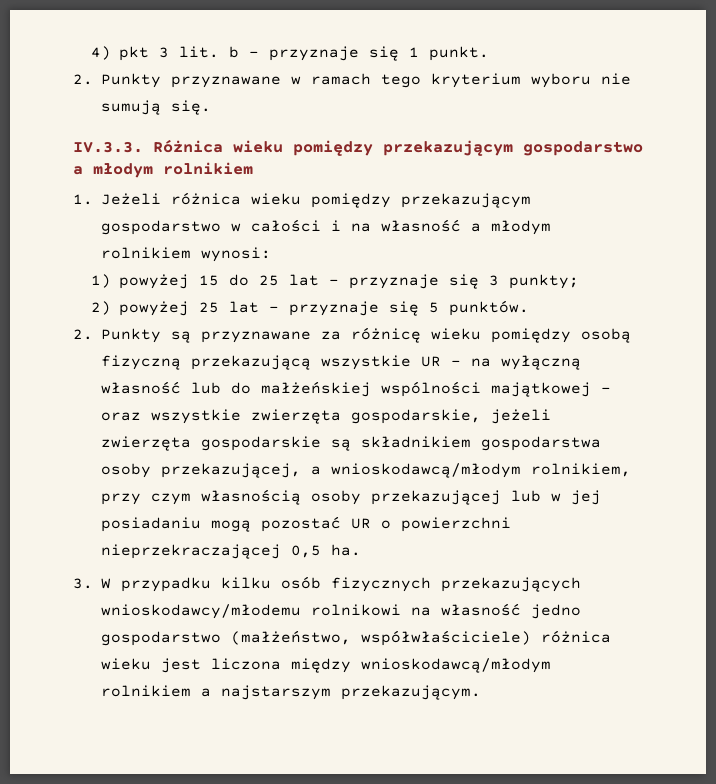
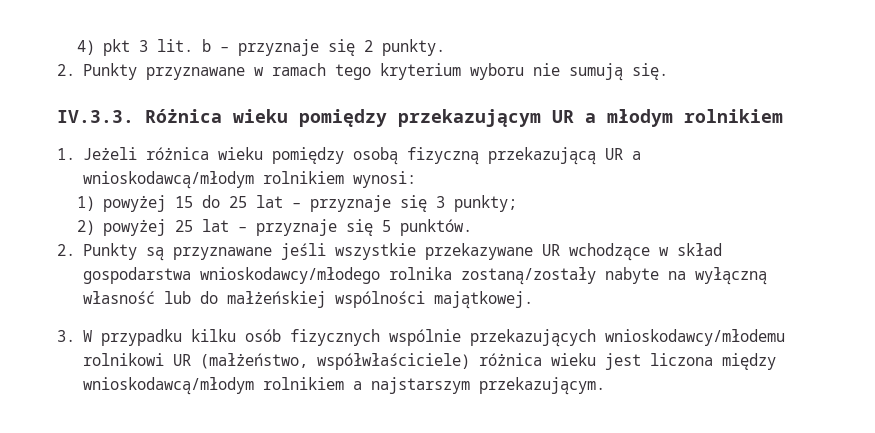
- 4) pkt 3 lit. b – przyznaje się 1 punkt.
+ 4) pkt 3 lit. b – przyznaje się 2 punkty.
- IV.3.3. Różnica wieku pomiędzy przekazującym gospodarstwo a młodym rolnikiem
+ IV.3.3. Różnica wieku pomiędzy przekazującym UR a młodym rolnikiem
- 1. Jeżeli różnica wieku pomiędzy przekazującym gospodarstwo w całości i na własność a młodym rolnikiem wynosi:
+ 1. Jeżeli różnica wieku pomiędzy osobą fizyczną przekazującą UR a wnioskodawcą/młodym rolnikiem wynosi:
- 2. Punkty są przyznawane za różnicę wieku pomiędzy osobą fizyczną przekazującą wszystkie UR – na wyłączną własność lub do małżeńskiej wspólności majątkowej – oraz wszystkie zwierzęta gospodarskie, jeżeli zwierzęta gospodarskie są składnikiem gospodarstwa osoby przekazującej, a wnioskodawcą/młodym rolnikiem, przy czym własnością osoby przekazującej lub w jej posiadaniu mogą pozostać UR o powierzchni nieprzekraczającej 0,5 ha.
+ 2. Punkty są przyznawane jeśli wszystkie przekazywane UR wchodzące w skład gospodarstwa wnioskodawcy/młodego rolnika zostaną/zostały nabyte na wyłączną własność lub do małżeńskiej wspólności majątkowej.
- 3. W przypadku kilku osób fizycznych przekazujących wnioskodawcy/młodemu rolnikowi na własność jedno gospodarstwo (małżeństwo, współwłaściciele) różnica wieku jest liczona między wnioskodawcą/młodym rolnikiem a najstarszym przekazującym.
+ 3. W przypadku kilku osób fizycznych wspólnie przekazujących wnioskodawcy/młodemu rolnikowi UR (małżeństwo, współwłaściciele) różnica wieku jest liczona między wnioskodawcą/młodym rolnikiem a najstarszym przekazującym.

